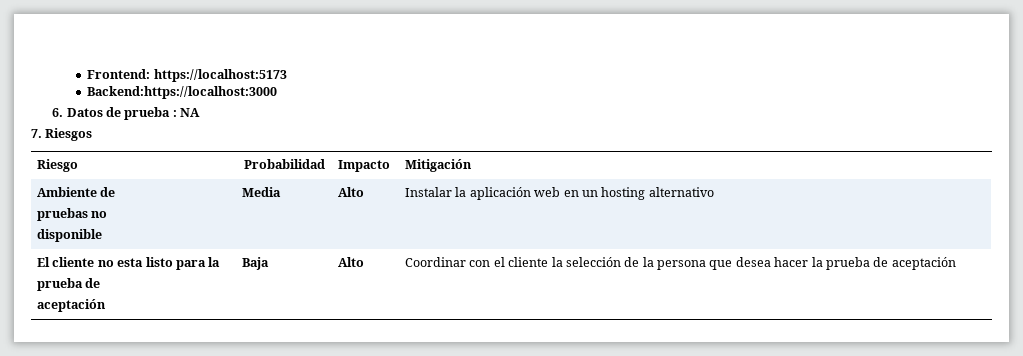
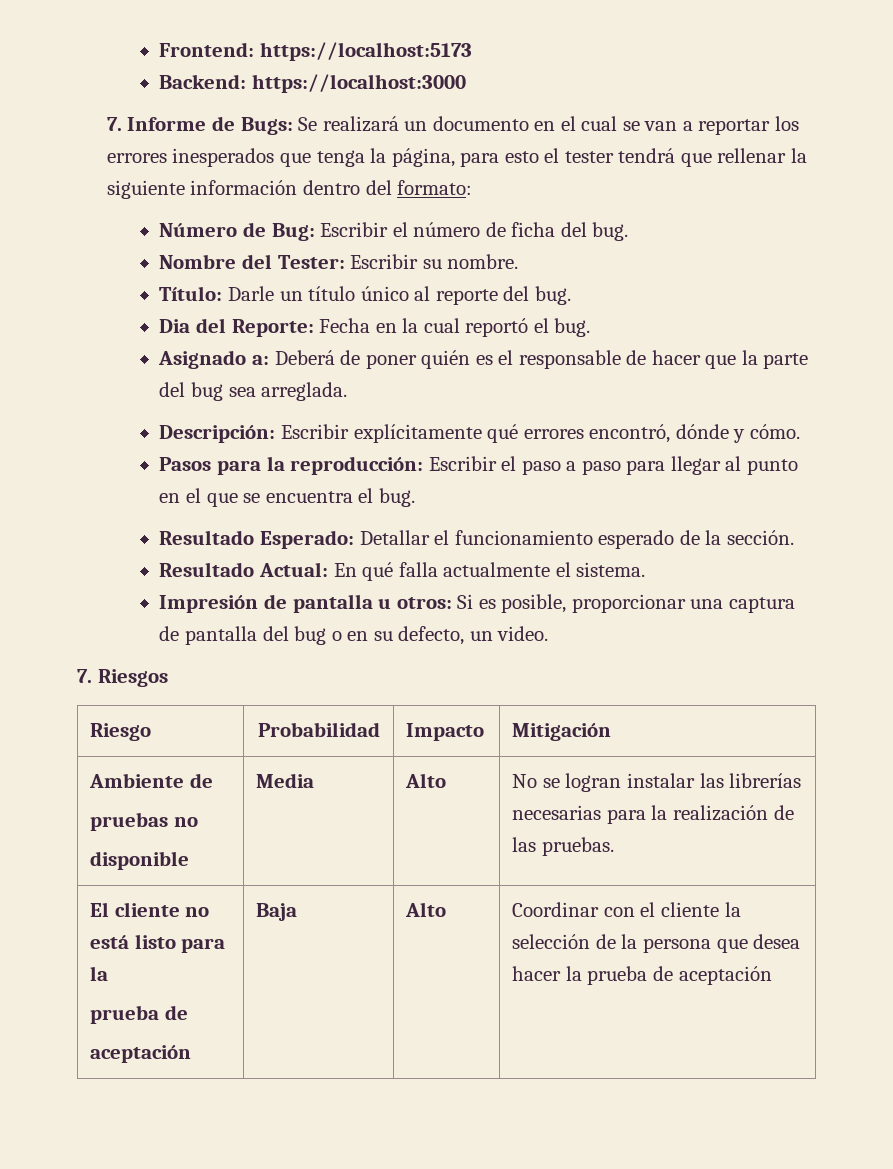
- Backend:https://localhost:3000
- 6. Datos de prueba : NA
+ Backend: https://localhost:3000
+ 7. Informe de Bugs: Se realizará un documento en el cual se van a reportar los errores inesperados que tenga la página, para esto el tester tendrá que rellenar la siguiente información dentro del formato:
+ Número de Bug: Escribir el número de ficha del bug.
+ Nombre del Tester: Escribir su nombre.
+ Título: Darle un título único al reporte del bug.
+ Dia del Reporte: Fecha en la cual reportó el bug.
+ Asignado a: Deberá de poner quién es el responsable de hacer que la parte del bug sea arreglada.
+ Descripción: Escribir explícitamente qué errores encontró, dónde y cómo.
+ Pasos para la reproducción: Escribir el paso a paso para llegar al punto en el que se encuentra el bug.
+ Resultado Esperado: Detallar el funcionamiento esperado de la sección.
+ Resultado Actual: En qué falla actualmente el sistema.
+ Impresión de pantalla u otros: Si es posible, proporcionar una captura de pantalla del bug o en su defecto, un video.
  Ambiente de
  pruebas no
- disponible | Media | Alto | Instalar la aplicación web en un hosting alternativo
+ disponible | Media | Alto | No se logran instalar las librerías necesarias para la realización de las pruebas.
- El cliente no esta listo para la
+ El cliente no está listo para la

